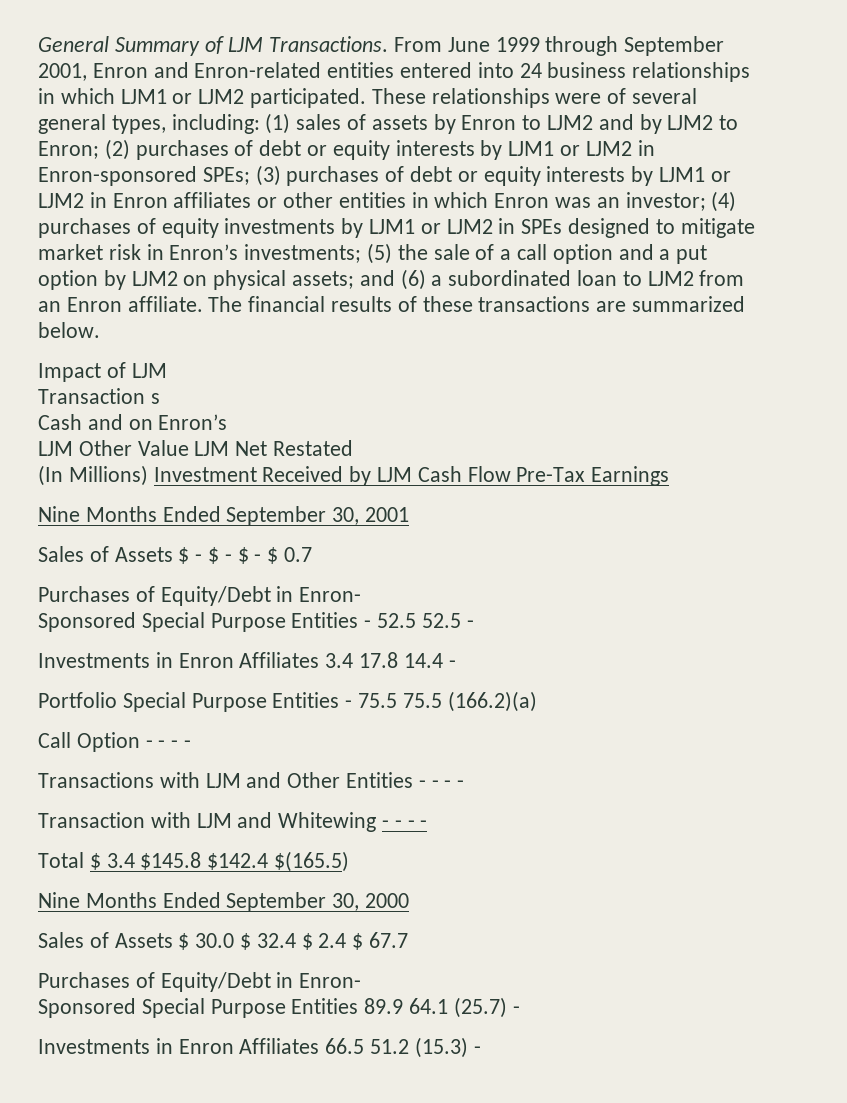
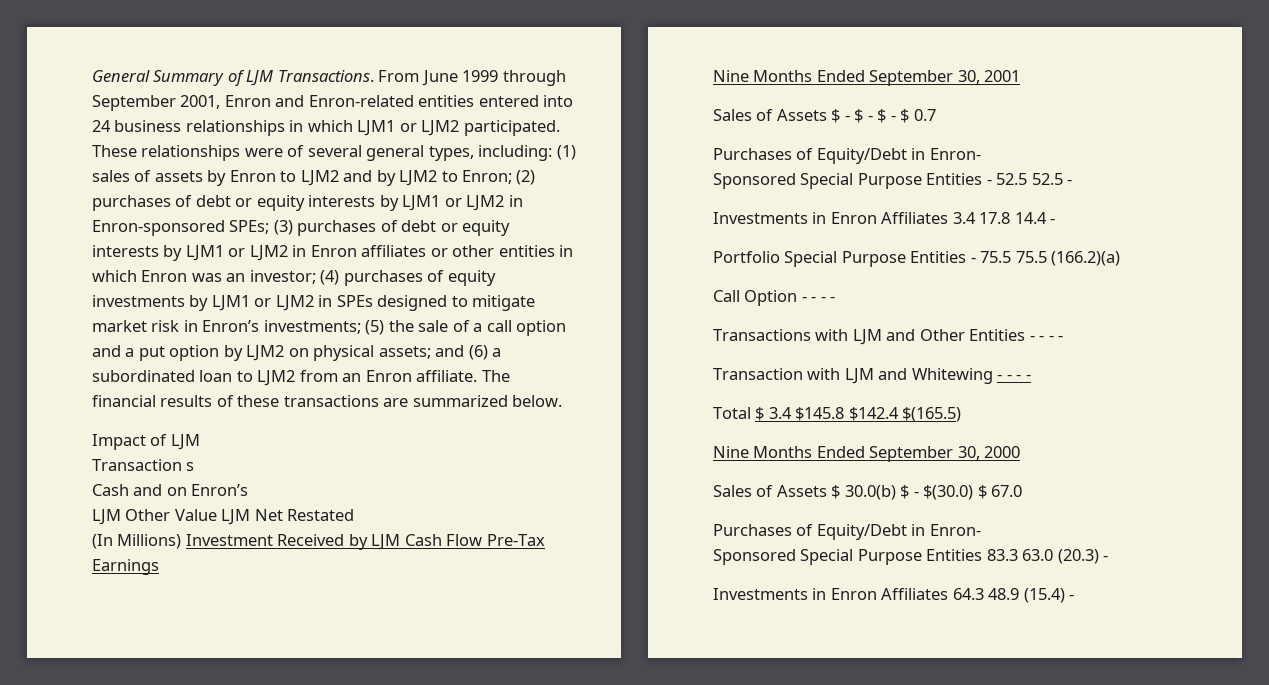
- Sales of Assets $ 30.0 $ 32.4 $ 2.4 $ 67.7
+ Sales of Assets $ 30.0(b) $ - $(30.0) $ 67.0
  Purchases of Equity/Debt in Enron-
- Sponsored Special Purpose Entities 89.9 64.1 (25.7) -
- Investments in Enron Affiliates 66.5 51.2 (15.3) -
+ Sponsored Special Purpose Entities 83.3 63.0 (20.3) -
+ Investments in Enron Affiliates 64.3 48.9 (15.4) -

